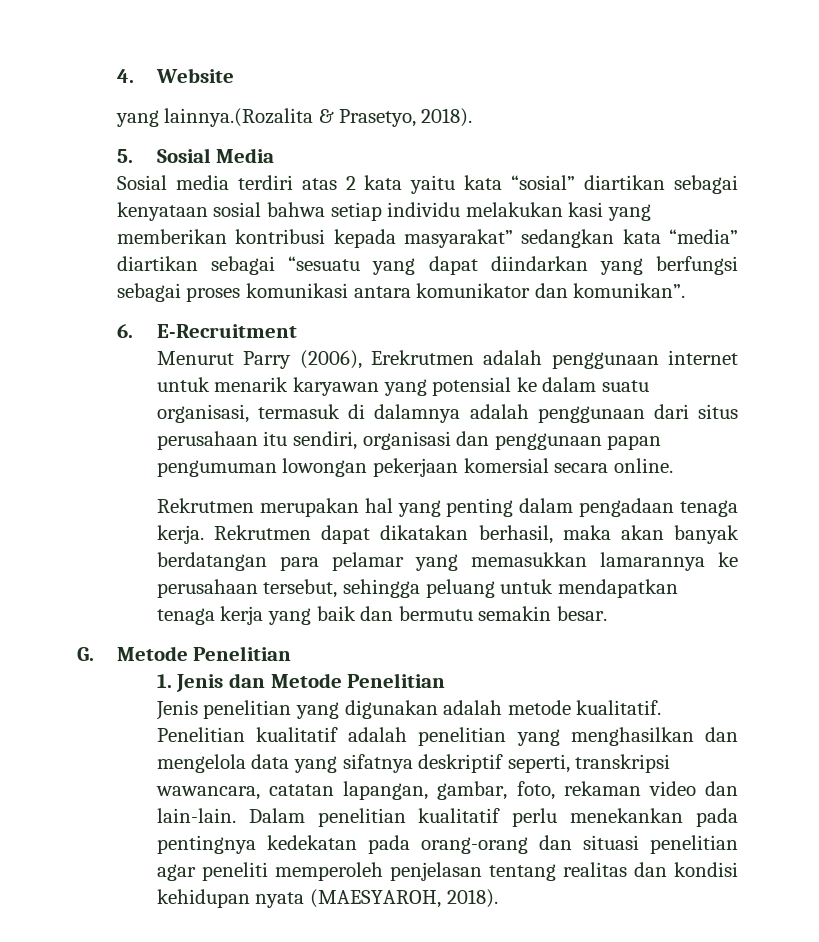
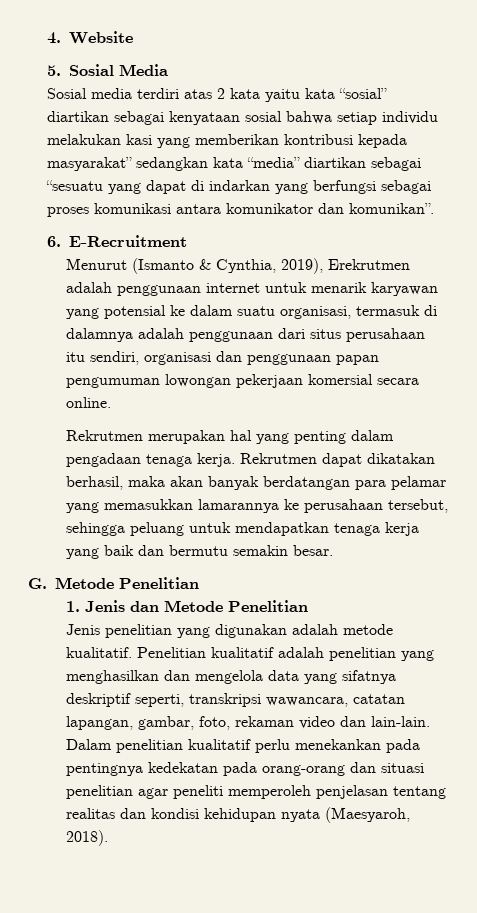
- yang lainnya.(Rozalita & Prasetyo, 2018).
- Sosial media terdiri atas 2 kata yaitu kata “sosial” diartikan sebagai kenyataan sosial bahwa setiap individu melakukan kasi yang memberikan kontribusi kepada masyarakat” sedangkan kata “media” diartikan sebagai “sesuatu yang dapat diindarkan yang berfungsi sebagai proses komunikasi antara komunikator dan komunikan”.
+ Sosial media terdiri atas 2 kata yaitu kata “sosial” diartikan sebagai kenyataan sosial bahwa setiap individu melakukan kasi yang memberikan kontribusi kepada masyarakat” sedangkan kata “media” diartikan sebagai “sesuatu yang dapat di indarkan yang berfungsi sebagai proses komunikasi antara komunikator dan komunikan”.
- Menurut Parry (2006), Erekrutmen adalah penggunaan internet untuk menarik karyawan yang potensial ke dalam suatu organisasi, termasuk di dalamnya adalah penggunaan dari situs perusahaan itu sendiri, organisasi dan penggunaan papan pengumuman lowongan pekerjaan komersial secara online.
+ Menurut (Ismanto & Cynthia, 2019), Erekrutmen adalah penggunaan internet untuk menarik karyawan yang potensial ke dalam suatu organisasi, termasuk di dalamnya adalah penggunaan dari situs perusahaan itu sendiri, organisasi dan penggunaan papan pengumuman lowongan pekerjaan komersial secara online.
- Dalam penelitian kualitatif perlu menekankan pada pentingnya kedekatan pada orang-orang dan situasi penelitian agar peneliti memperoleh penjelasan tentang realitas dan kondisi kehidupan nyata (MAESYAROH, 2018).
+ Dalam penelitian kualitatif perlu menekankan pada pentingnya kedekatan pada orang-orang dan situasi penelitian agar peneliti memperoleh penjelasan tentang realitas dan kondisi kehidupan nyata (Maesyaroh, 2018).

